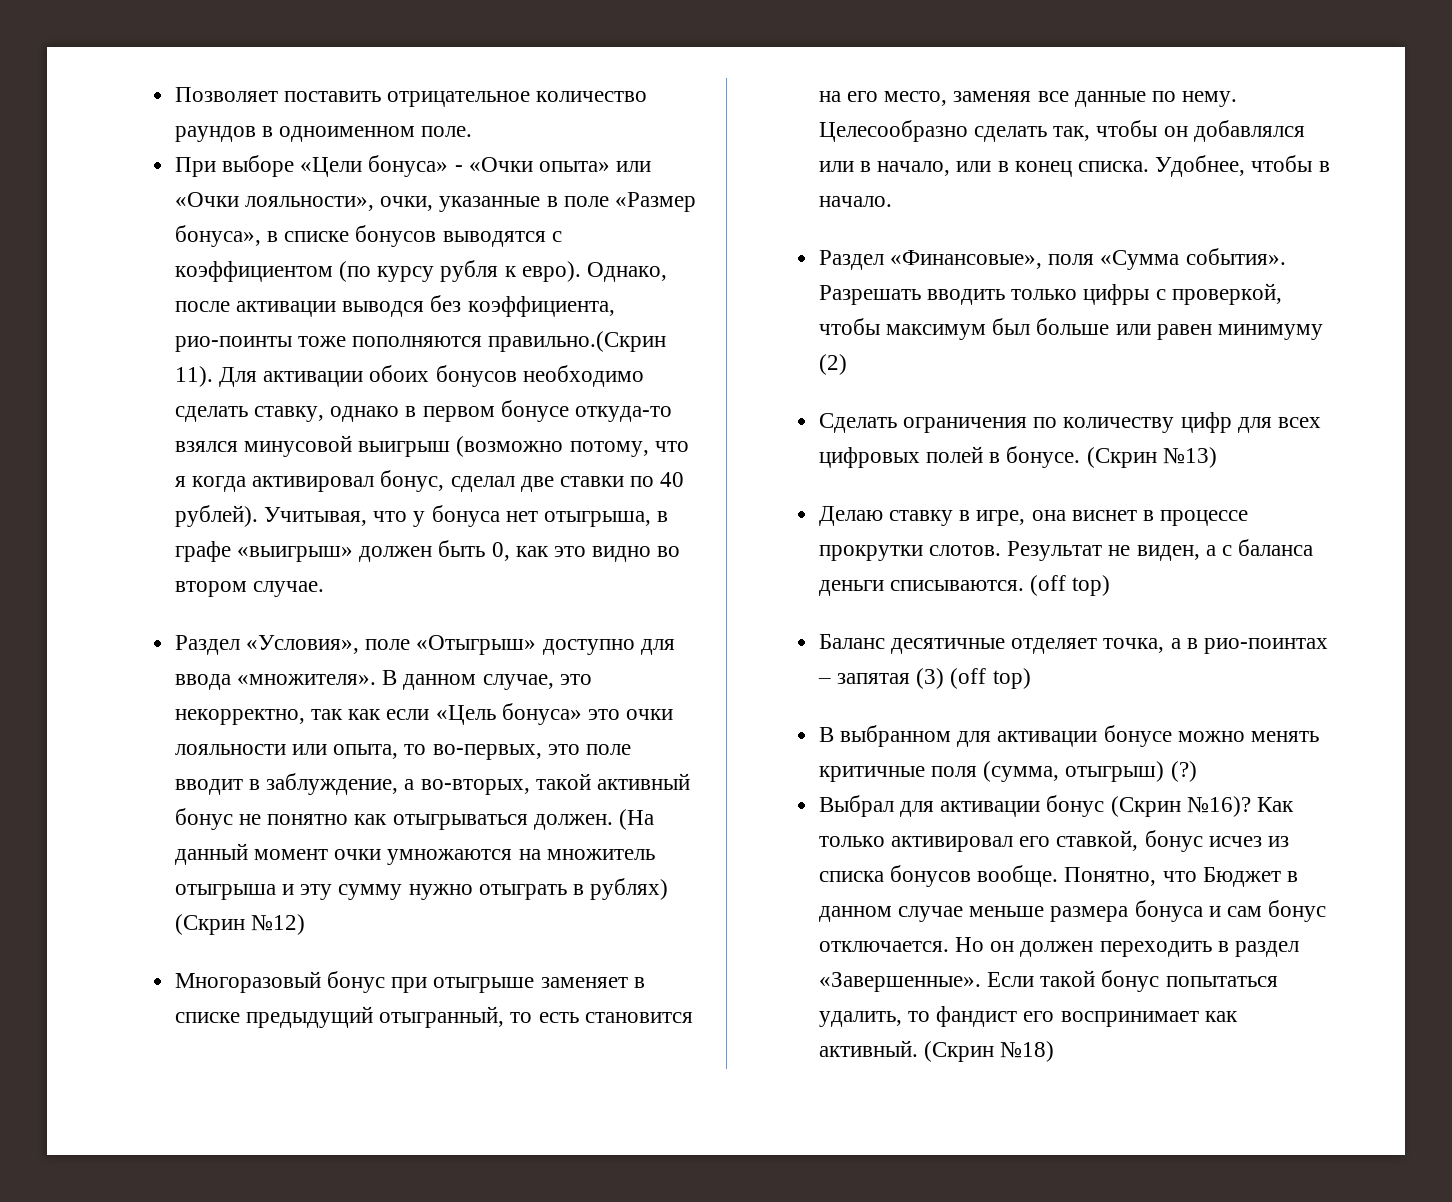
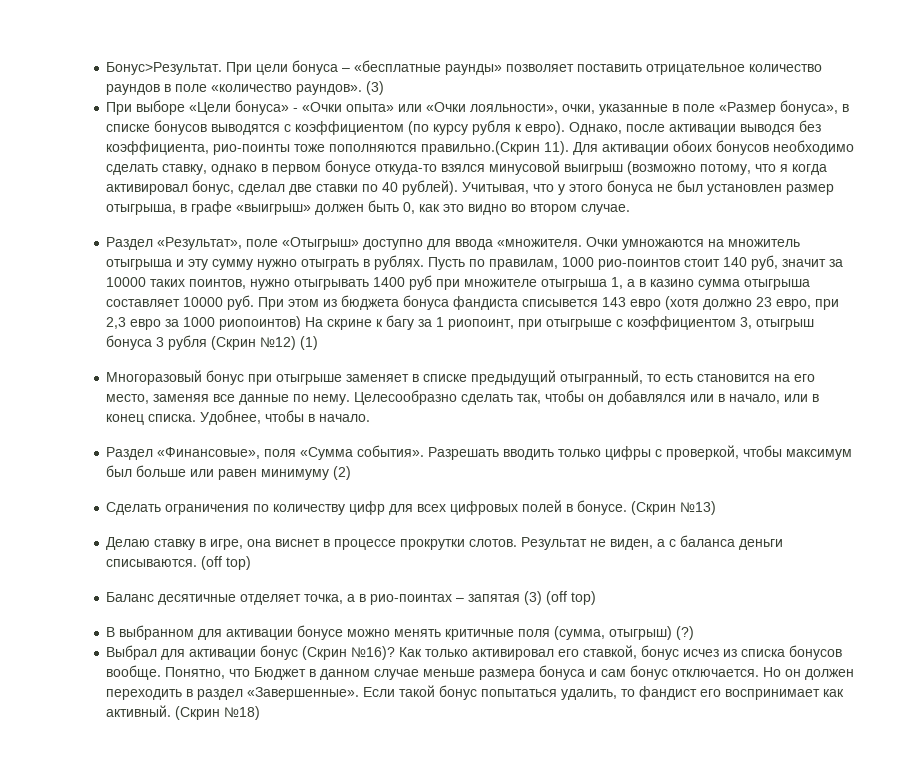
- Позволяет поставить отрицательное количество раундов в одноименном поле.
+ Бонус>Результат. При цели бонуса – «бесплатные раунды» позволяет поставить отрицательное количество раундов в поле «количество раундов». (3)
- Учитывая, что у бонуса нет отыгрыша, в графе «выигрыш» должен быть 0, как это видно во втором случае.
+ Учитывая, что у этого бонуса не был установлен размер отыгрыша, в графе «выигрыш» должен быть 0, как это видно во втором случае.
- Раздел «Условия», поле «Отыгрыш» доступно для ввода «множителя». В данном случае, это некорректно, так как если «Цель бонуса» это очки лояльности или опыта, то во-первых, это поле вводит в заблуждение, а во-вторых, такой активный бонус не понятно как отыгрываться должен. (На данный момент очки умножаются на множитель отыгрыша и эту сумму нужно отыграть в рублях) (Скрин №12)
+ Раздел «Результат», поле «Отыгрыш» доступно для ввода «множителя. Очки умножаются на множитель отыгрыша и эту сумму нужно отыграть в рублях. Пусть по правилам, 1000 рио-поинтов стоит 140 руб, значит за 10000 таких поинтов, нужно отыгрывать 1400 руб при множителе отыгрыша 1, а в казино сумма отыгрыша составляет 10000 руб. При этом из бюджета бонуса фандиста списывется 143 евро (хотя должно 23 евро, при 2,3 евро за 1000 риопоинтов) На скрине к багу за 1 риопоинт, при отыгрыше с коэффициентом 3, отыгрыш бонуса 3 рубля (Скрин №12) (1)

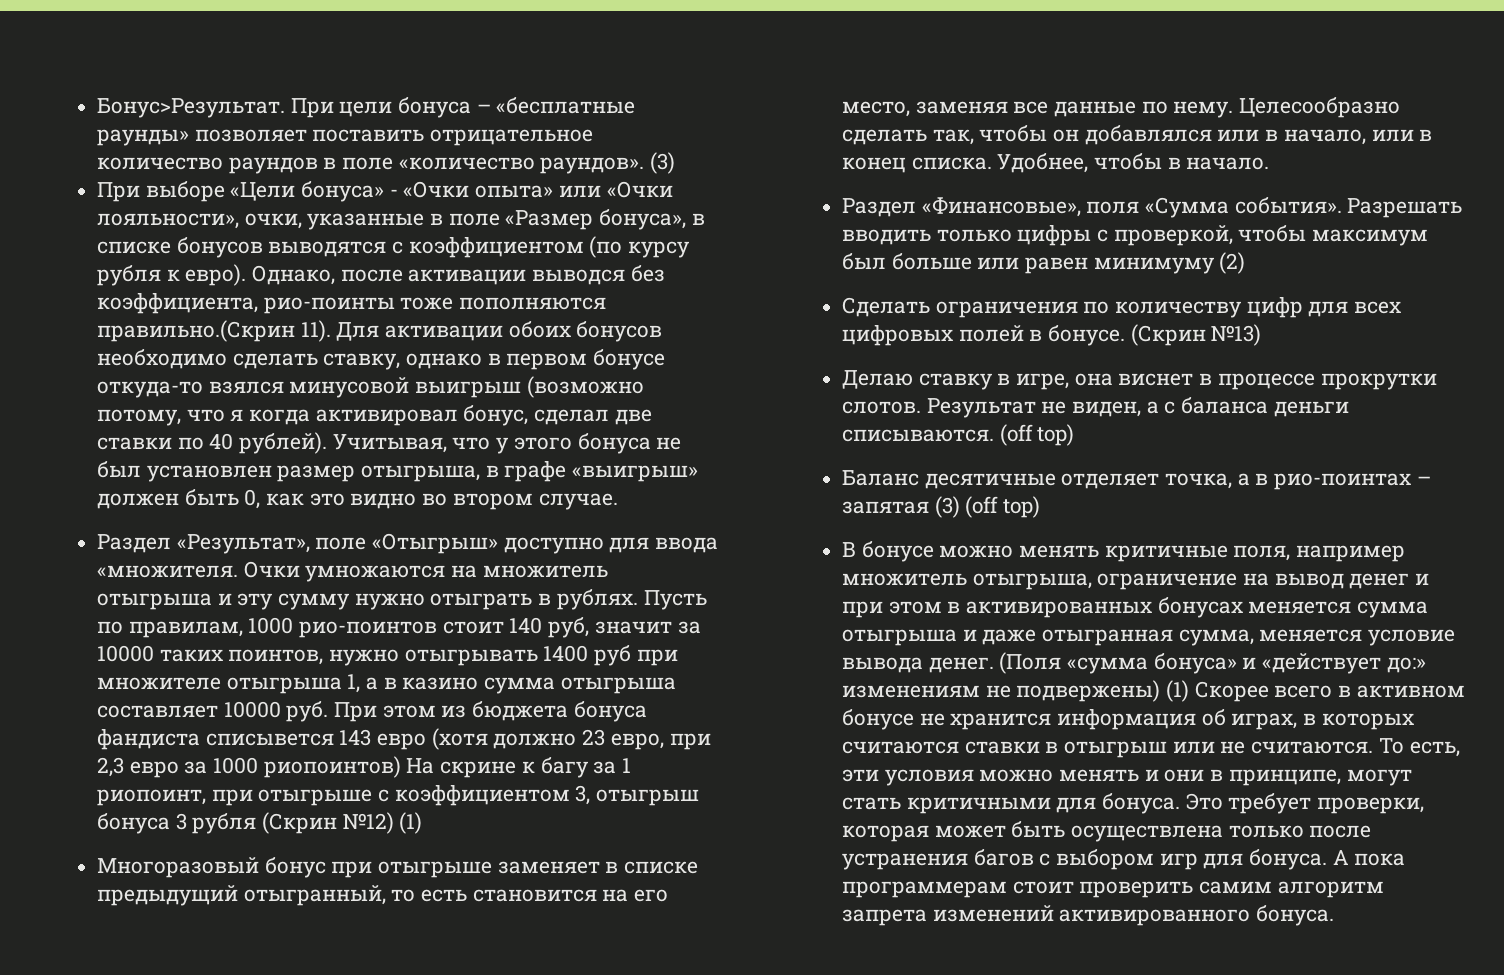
- В выбранном для активации бонусе можно менять критичные поля (сумма, отыгрыш) (?)
- Выбрал для активации бонус (Скрин №16)? Как только активировал его ставкой, бонус исчез из списка бонусов вообще. Понятно, что Бюджет в данном случае меньше размера бонуса и сам бонус отключается. Но он должен переходить в раздел «Завершенные». Если такой бонус попытаться удалить, то фандист его воспринимает как активный. (Скрин №18)
+ В бонусе можно менять критичные поля, например множитель отыгрыша, ограничение на вывод денег и при этом в активированных бонусах меняется сумма отыгрыша и даже отыгранная сумма, меняется условие вывода денег. (Поля «сумма бонуса» и «действует до:» изменениям не подвержены) (1) Скорее всего в активном бонусе не хранится информация об играх, в которых считаются ставки в отыгрыш или не считаются. То есть, эти условия можно менять и они в принципе, могут стать критичными для бонуса. Это требует проверки, которая может быть осуществлена только после устранения багов с выбором игр для бонуса. А пока программерам стоит проверить самим алгоритм запрета изменений активированного бонуса.

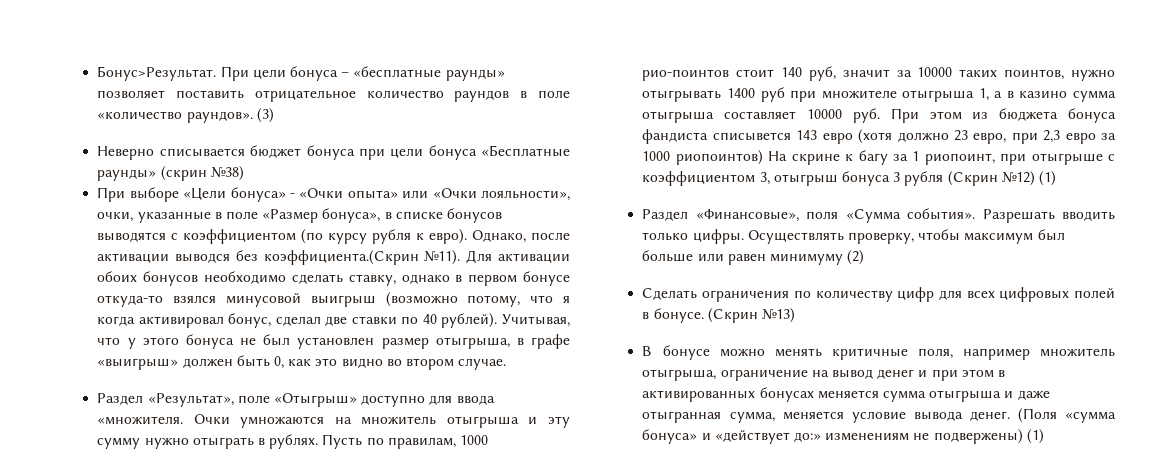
+ Неверно списывается бюджет бонуса при цели бонуса «Бесплатные раунды» (скрин №38)
- Однако, после активации выводся без коэффициента, рио-поинты тоже пополняются правильно.(Скрин 11).
+ Однако, после активации выводся без коэффициента.(Скрин №11).
- Многоразовый бонус при отыгрыше заменяет в списке предыдущий отыгранный, то есть становится на его место, заменяя все данные по нему. Целесообразно сделать так, чтобы он добавлялся или в начало, или в конец списка. Удобнее, чтобы в начало.
- Разрешать вводить только цифры с проверкой, чтобы максимум был больше или равен минимуму (2)
+ Разрешать вводить только цифры. Осуществлять проверку, чтобы максимум был больше или равен минимуму (2)
- Делаю ставку в игре, она виснет в процессе прокрутки слотов. Результат не виден, а с баланса деньги списываются. (off top)
- Баланс десятичные отделяет точка, а в рио-поинтах – запятая (3) (off top)
- (Поля «сумма бонуса» и «действует до:» изменениям не подвержены) (1) Скорее всего в активном бонусе не хранится информация об играх, в которых считаются ставки в отыгрыш или не считаются. То есть, эти условия можно менять и они в принципе, могут стать критичными для бонуса. Это требует проверки, которая может быть осуществлена только после устранения багов с выбором игр для бонуса. А пока программерам стоит проверить самим алгоритм запрета изменений активированного бонуса.
+ (Поля «сумма бонуса» и «действует до:» изменениям не подвержены) (1)

